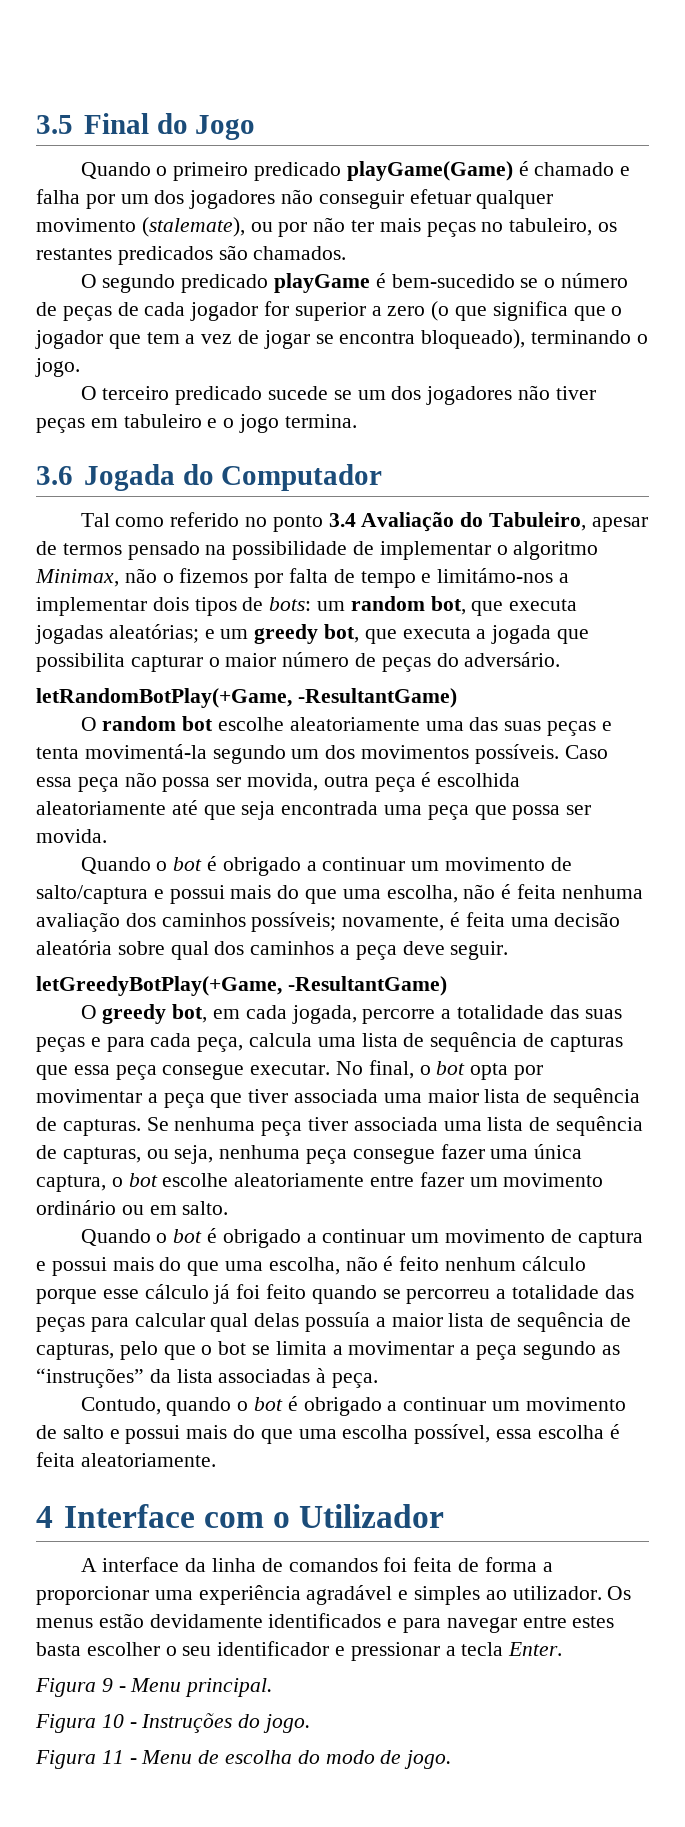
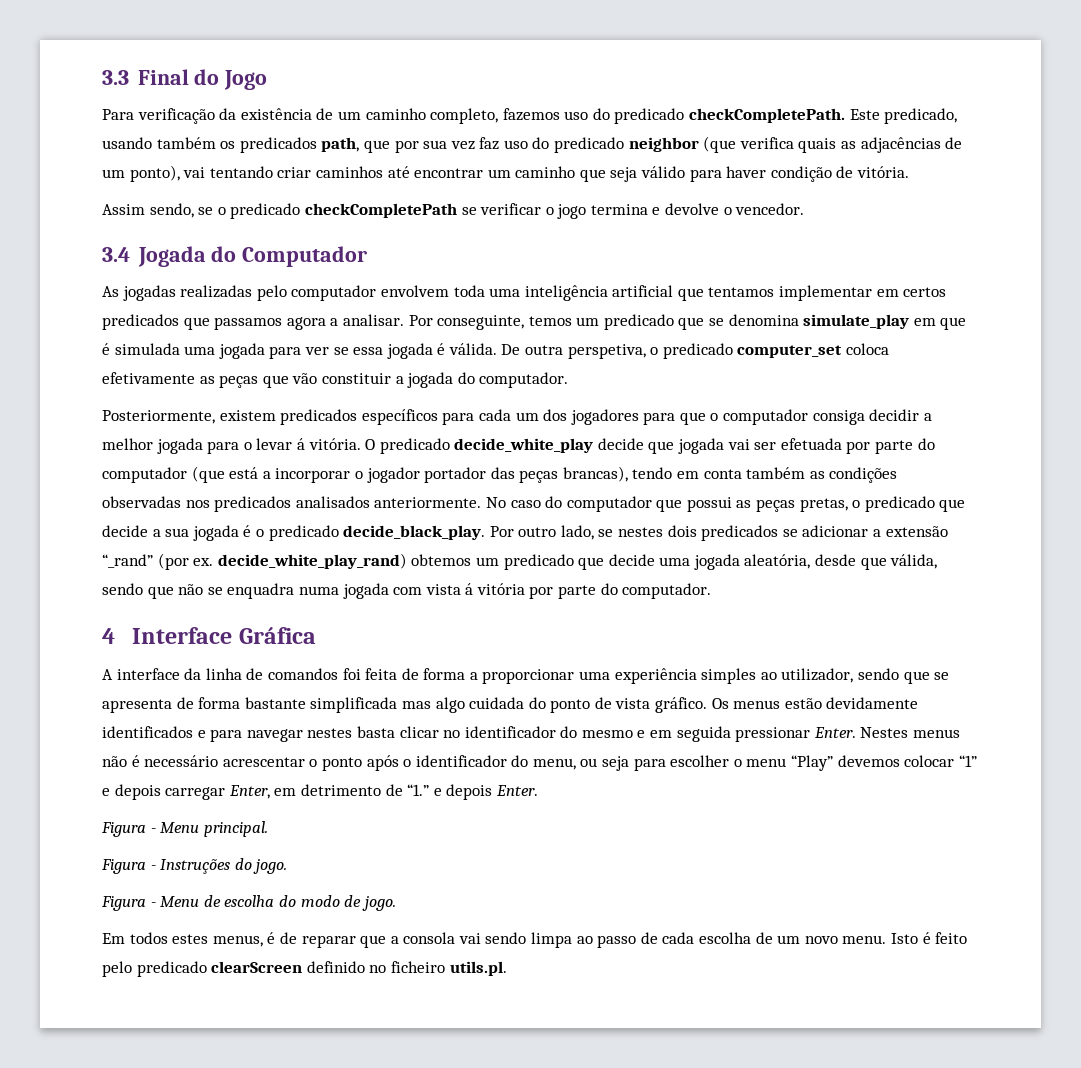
- 3.5 Final do Jogo
+ 3.3 Final do Jogo
- Quando o primeiro predicado playGame(Game) é chamado e falha por um dos jogadores não conseguir efetuar qualquer movimento (stalemate), ou por não ter mais peças no tabuleiro, os restantes predicados são chamados.
- O segundo predicado playGame é bem-sucedido se o número de peças de cada jogador for superior a zero (o que significa que o jogador que tem a vez de jogar se encontra bloqueado), terminando o jogo.
- O terceiro predicado sucede se um dos jogadores não tiver peças em tabuleiro e o jogo termina.
- 3.6 Jogada do Computador
- Tal como referido no ponto 3.4 Avaliação do Tabuleiro, apesar de termos pensado na possibilidade de implementar o algoritmo Minimax, não o fizemos por falta de tempo e limitámo-nos a implementar dois tipos de bots: um random bot, que executa jogadas aleatórias; e um greedy bot, que executa a jogada que possibilita capturar o maior número de peças do adversário.
- letRandomBotPlay(+Game, -ResultantGame)
- O random bot escolhe aleatoriamente uma das suas peças e tenta movimentá-la segundo um dos movimentos possíveis. Caso essa peça não possa ser movida, outra peça é escolhida aleatoriamente até que seja encontrada uma peça que possa ser movida.
- Quando o bot é obrigado a continuar um movimento de salto/captura e possui mais do que uma escolha, não é feita nenhuma avaliação dos caminhos possíveis; novamente, é feita uma decisão aleatória sobre qual dos caminhos a peça deve seguir.
- letGreedyBotPlay(+Game, -ResultantGame)
- O greedy bot, em cada jogada, percorre a totalidade das suas peças e para cada peça, calcula uma lista de sequência de capturas que essa peça consegue executar. No final, o bot opta por movimentar a peça que tiver associada uma maior lista de sequência de capturas. Se nenhuma peça tiver associada uma lista de sequência de capturas, ou seja, nenhuma peça consegue fazer uma única captura, o bot escolhe aleatoriamente entre fazer um movimento ordinário ou em salto.
- Quando o bot é obrigado a continuar um movimento de captura e possui mais do que uma escolha, não é feito nenhum cálculo porque esse cálculo já foi feito quando se percorreu a totalidade das peças para calcular qual delas possuía a maior lista de sequência de capturas, pelo que o bot se limita a movimentar a peça segundo as “instruções” da lista associadas à peça.
- Contudo, quando o bot é obrigado a continuar um movimento de salto e possui mais do que uma escolha possível, essa escolha é feita aleatoriamente.
+ Para verificação da existência de um caminho completo, fazemos uso do predicado checkCompletePath. Este predicado, usando também os predicados path, que por sua vez faz uso do predicado neighbor (que verifica quais as adjacências de um ponto), vai tentando criar caminhos até encontrar um caminho que seja válido para haver condição de vitória.
+ Assim sendo, se o predicado checkCompletePath se verificar o jogo termina e devolve o vencedor.
+ 3.4 Jogada do Computador
+ As jogadas realizadas pelo computador envolvem toda uma inteligência artificial que tentamos implementar em certos predicados que passamos agora a analisar. Por conseguinte, temos um predicado que se denomina simulate_play em que é simulada uma jogada para ver se essa jogada é válida. De outra perspetiva, o predicado computer_set coloca efetivamente as peças que vão constituir a jogada do computador.
+ Posteriormente, existem predicados específicos para cada um dos jogadores para que o computador consiga decidir a melhor jogada para o levar á vitória. O predicado decide_white_play decide que jogada vai ser efetuada por parte do computador (que está a incorporar o jogador portador das peças brancas), tendo em conta também as condições observadas nos predicados analisados anteriormente. No caso do computador que possui as peças pretas, o predicado que decide a sua jogada é o predicado decide_black_play. Por outro lado, se nestes dois predicados se adicionar a extensão “_rand” (por ex. decide_white_play_rand) obtemos um predicado que decide uma jogada aleatória, desde que válida, sendo que não se enquadra numa jogada com vista á vitória por parte do computador.
- 4 Interface com o Utilizador
+ 4 Interface Gráfica
- A interface da linha de comandos foi feita de forma a proporcionar uma experiência agradável e simples ao utilizador.
+ A interface da linha de comandos foi feita de forma a proporcionar uma experiência simples ao utilizador, sendo que se apresenta de forma bastante simplificada mas algo cuidada do ponto de vista gráfico.
- Os menus estão devidamente identificados e para navegar entre estes basta escolher o seu identificador e pressionar a tecla Enter.
+ Os menus estão devidamente identificados e para navegar nestes basta clicar no identificador do mesmo e em seguida pressionar Enter. Nestes menus não é necessário acrescentar o ponto após o identificador do menu, ou seja para escolher o menu “Play” devemos colocar “1” e depois carregar Enter, em detrimento de “1.” e depois Enter.
- Figura 9 - Menu principal.
+ Figura - Menu principal.
- Figura 10 - Instruções do jogo.
+ Figura - Instruções do jogo.
- Figura 11 - Menu de escolha do modo de jogo.
+ Figura - Menu de escolha do modo de jogo.
+ Em todos estes menus, é de reparar que a consola vai sendo limpa ao passo de cada escolha de um novo menu. Isto é feito pelo predicado clearScreen definido no ficheiro utils.pl.

